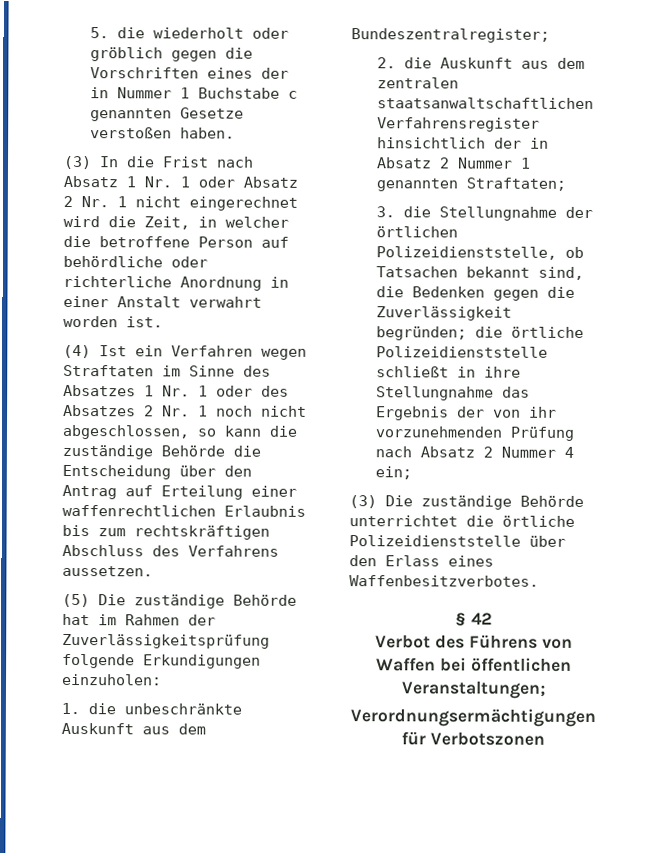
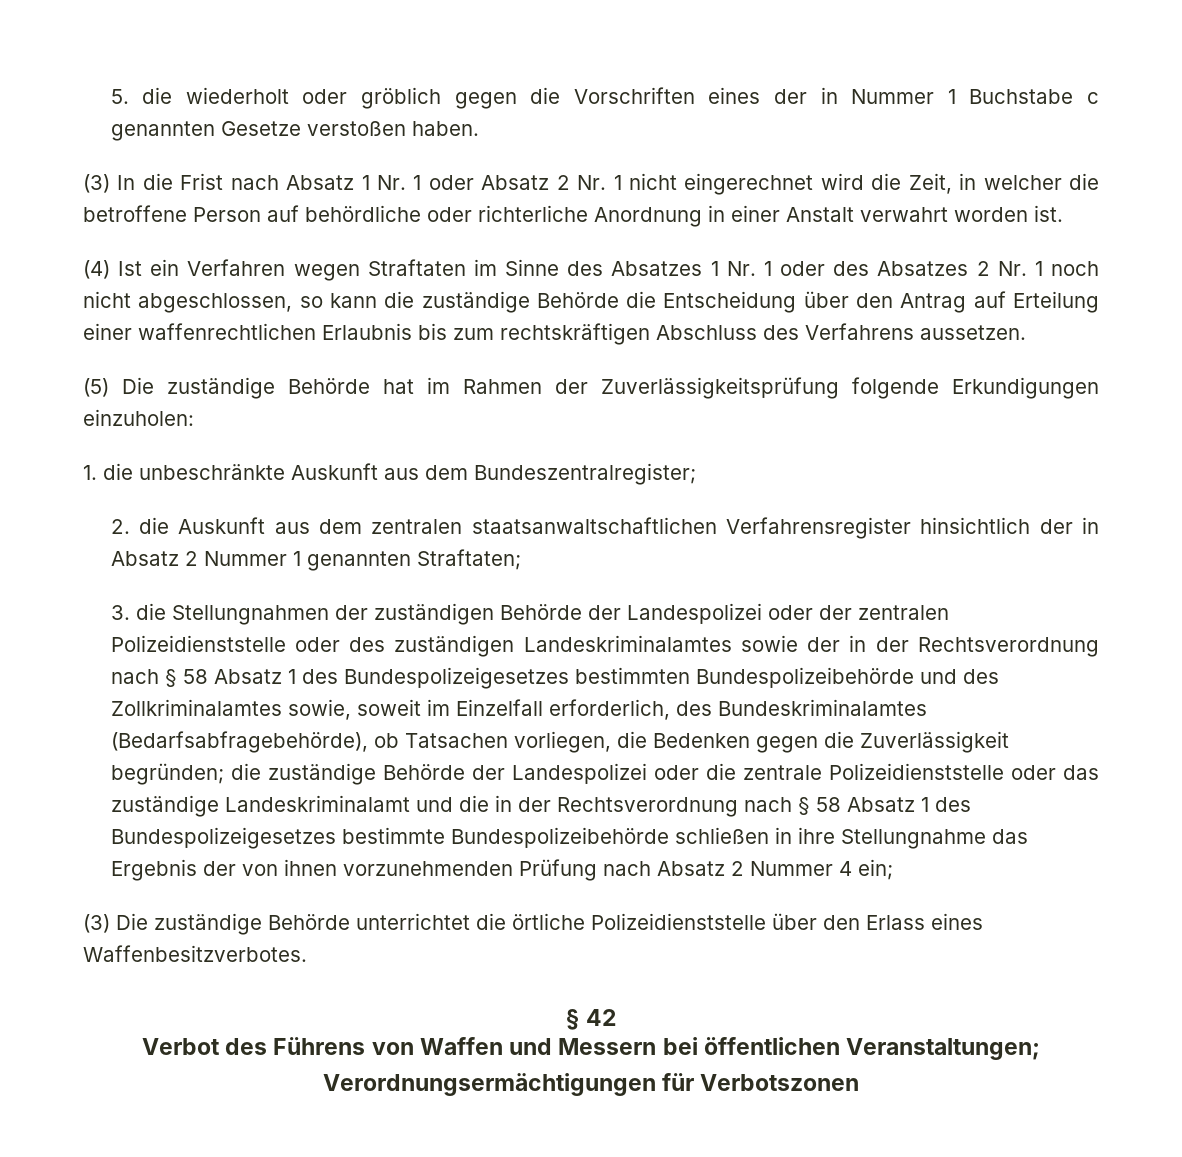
- 3. die Stellungnahme der örtlichen Polizeidienststelle, ob Tatsachen bekannt sind, die Bedenken gegen die Zuverlässigkeit begründen; die örtliche Polizeidienststelle schließt in ihre Stellungnahme das Ergebnis der von ihr vorzunehmenden Prüfung nach Absatz 2 Nummer 4 ein;
+ 3. die Stellungnahmen der zuständigen Behörde der Landespolizei oder der zentralen Polizeidienststelle oder des zuständigen Landeskriminalamtes sowie der in der Rechtsverordnung nach § 58 Absatz 1 des Bundespolizeigesetzes bestimmten Bundespolizeibehörde und des Zollkriminalamtes sowie, soweit im Einzelfall erforderlich, des Bundeskriminalamtes (Bedarfsabfragebehörde), ob Tatsachen vorliegen, die Bedenken gegen die Zuverlässigkeit begründen; die zuständige Behörde der Landespolizei oder die zentrale Polizeidienststelle oder das zuständige Landeskriminalamt und die in der Rechtsverordnung nach § 58 Absatz 1 des Bundespolizeigesetzes bestimmte Bundespolizeibehörde schließen in ihre Stellungnahme das Ergebnis der von ihnen vorzunehmenden Prüfung nach Absatz 2 Nummer 4 ein;
- Verbot des Führens von Waffen bei öffentlichen Veranstaltungen;
+ Verbot des Führens von Waffen und Messern bei öffentlichen Veranstaltungen;

